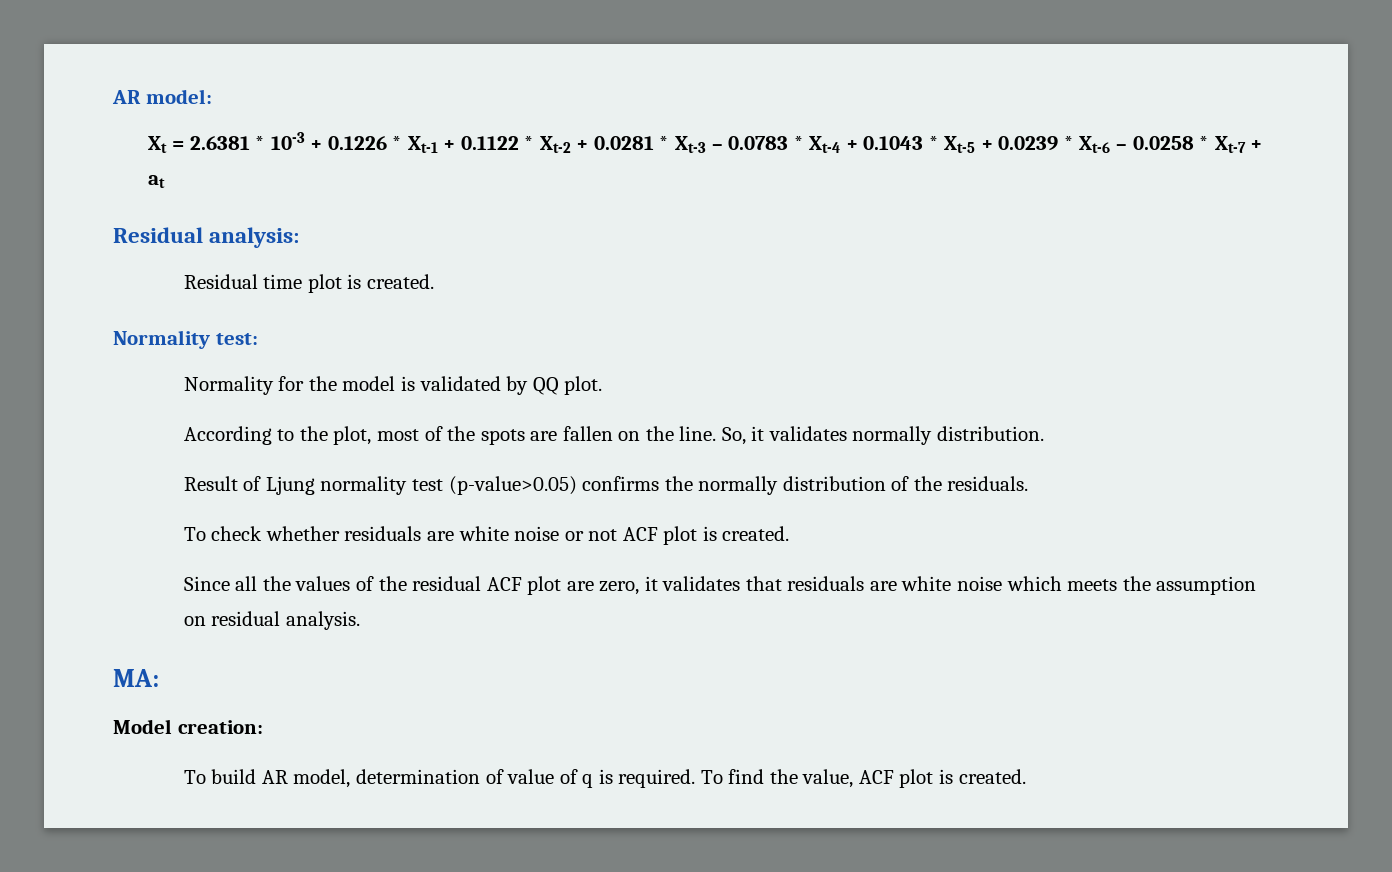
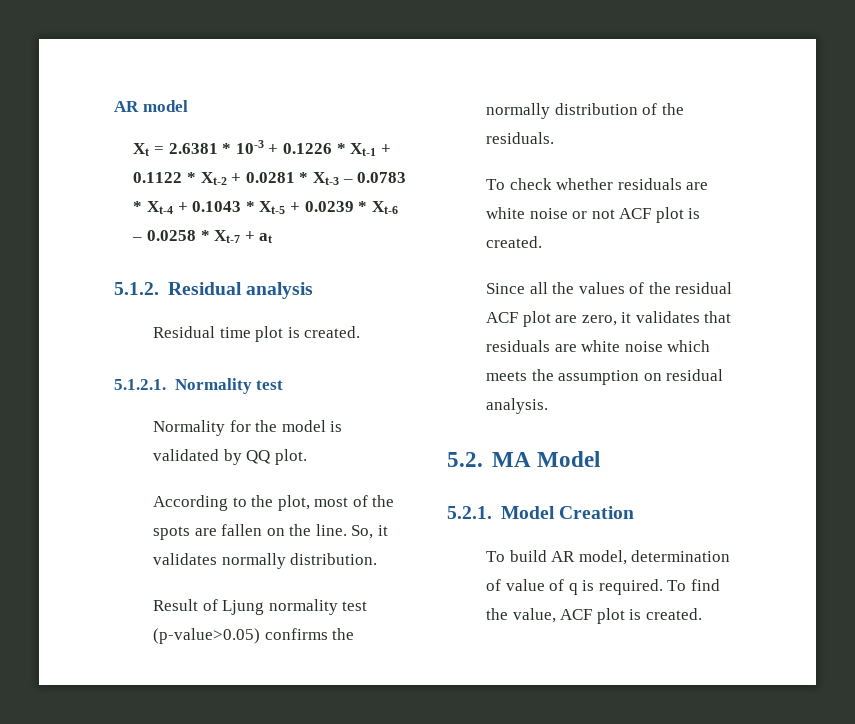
- AR model:
+ AR model
- Residual analysis:
+ 5.1.2. Residual analysis
- Normality test:
+ 5.1.2.1. Normality test
- MA:
- Model creation:
+ 5.2. MA Model
+ 5.2.1. Model Creation

